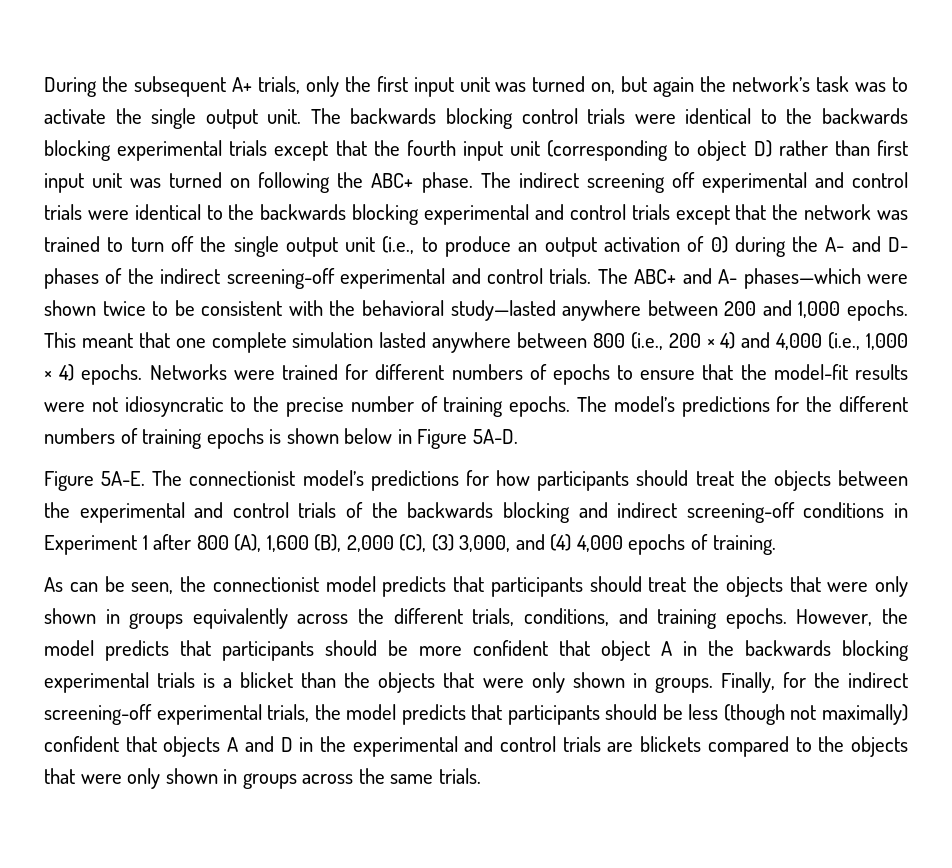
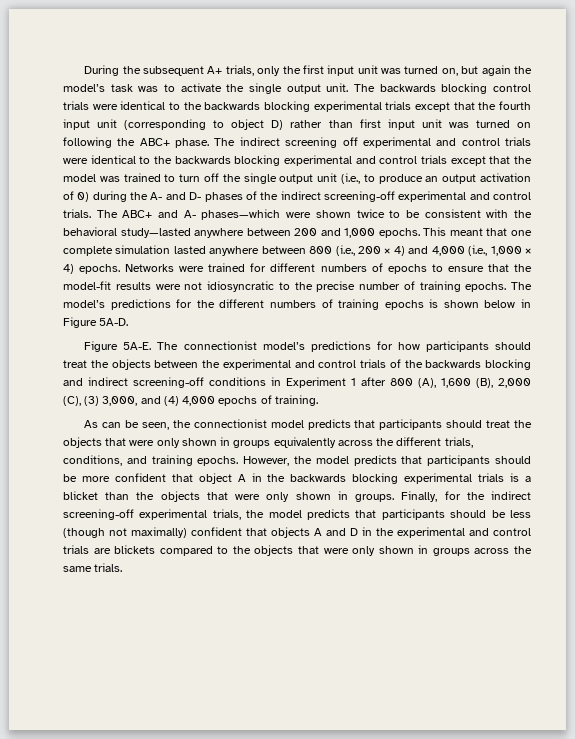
- During the subsequent A+ trials, only the first input unit was turned on, but again the network’s task was to activate the single output unit.
+ During the subsequent A+ trials, only the first input unit was turned on, but again the model’s task was to activate the single output unit.
- The indirect screening off experimental and control trials were identical to the backwards blocking experimental and control trials except that the network was trained to turn off the single output unit (i.e., to produce an output activation of 0) during the A- and D- phases of the indirect screening-off experimental and control trials.
+ The indirect screening off experimental and control trials were identical to the backwards blocking experimental and control trials except that the model was trained to turn off the single output unit (i.e., to produce an output activation of 0) during the A- and D- phases of the indirect screening-off experimental and control trials.

